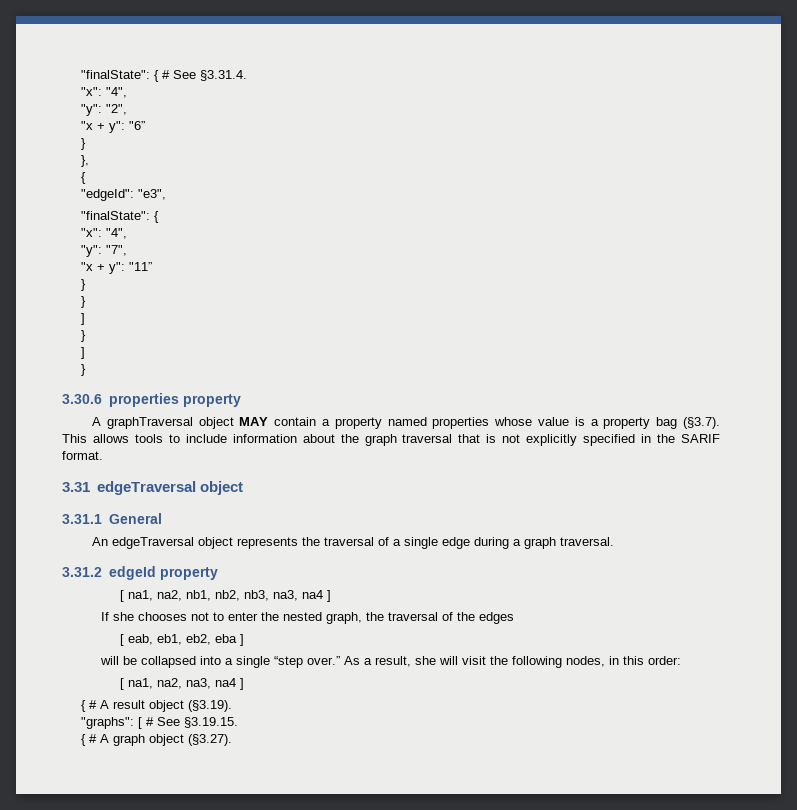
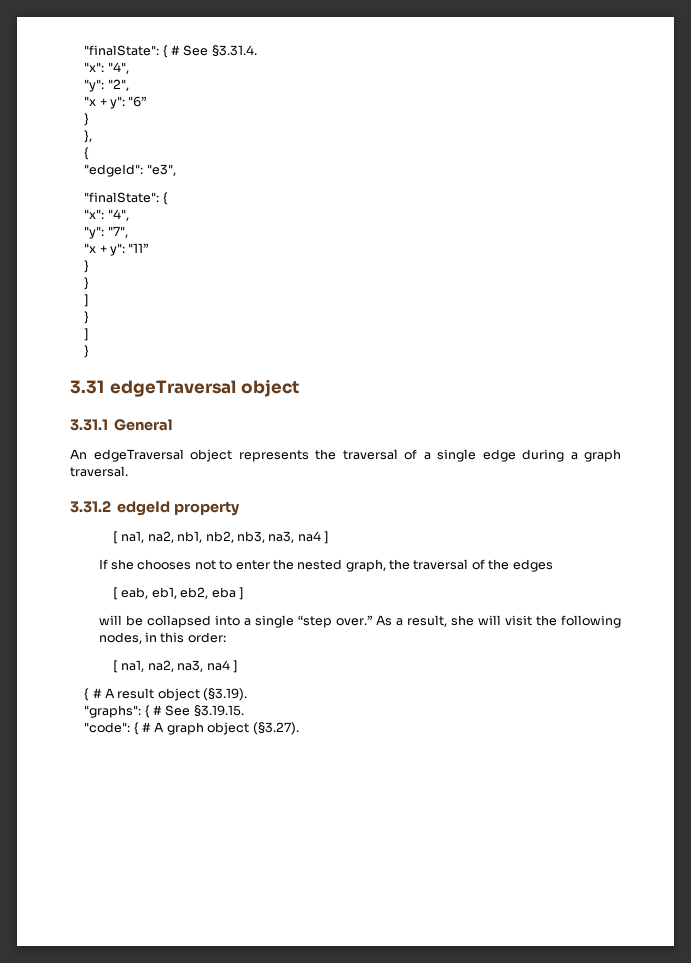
- 3.30.6 properties property
- A graphTraversal object MAY contain a property named properties whose value is a property bag (§3.7). This allows tools to include information about the graph traversal that is not explicitly specified in the SARIF format.
- "graphs": [ # See §3.19.15.
+ "graphs": { # See §3.19.15.
- { # A graph object (§3.27).
+ "code": { # A graph object (§3.27).

